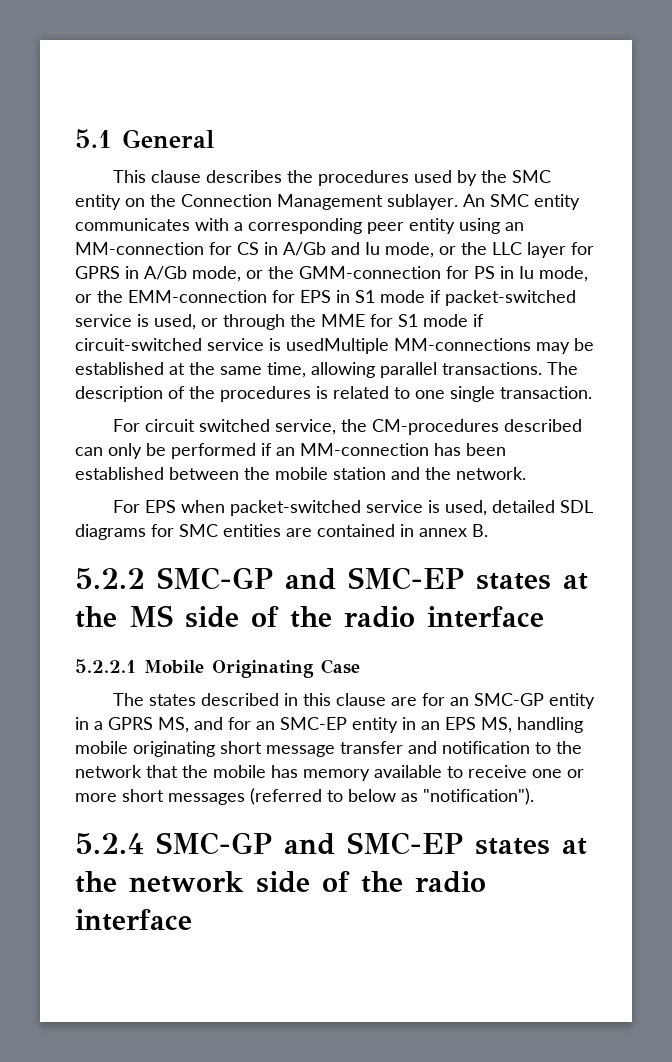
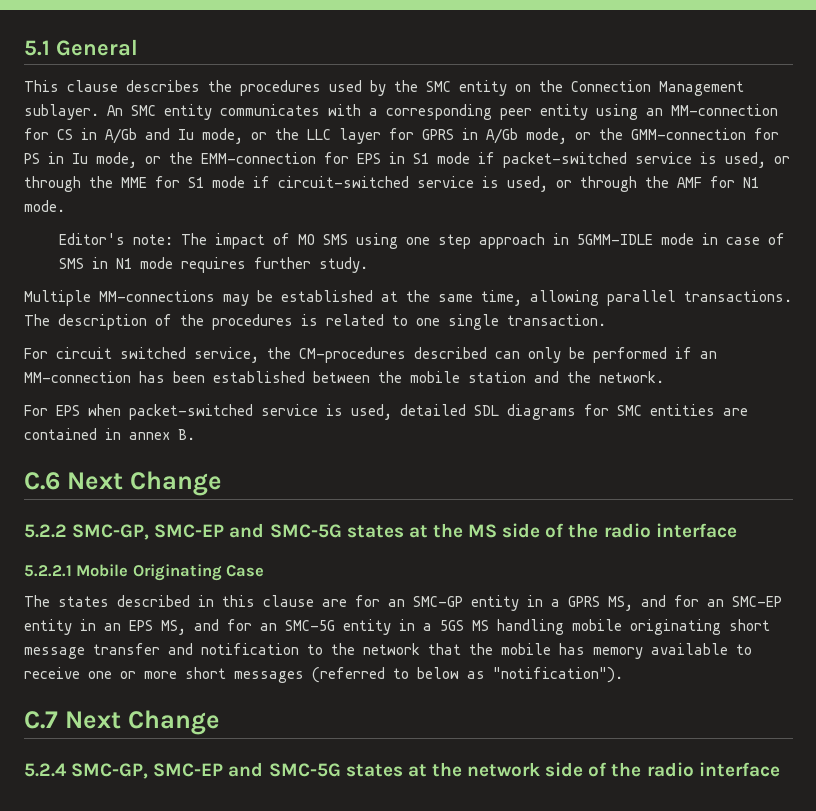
- An SMC entity communicates with a corresponding peer entity using an MM-connection for CS in A/Gb and Iu mode, or the LLC layer for GPRS in A/Gb mode, or the GMM-connection for PS in Iu mode, or the EMM-connection for EPS in S1 mode if packet-switched service is used, or through the MME for S1 mode if circuit-switched service is usedMultiple MM-connections may be established at the same time, allowing parallel transactions.
+ An SMC entity communicates with a corresponding peer entity using an MM-connection for CS in A/Gb and Iu mode, or the LLC layer for GPRS in A/Gb mode, or the GMM-connection for PS in Iu mode, or the EMM-connection for EPS in S1 mode if packet-switched service is used, or through the MME for S1 mode if circuit-switched service is used, or through the AMF for N1 mode.
+ Editor's note: The impact of MO SMS using one step approach in 5GMM-IDLE mode in case of SMS in N1 mode requires further study.
+ Multiple MM-connections may be established at the same time, allowing parallel transactions.
- 5.2.2 SMC-GP and SMC-EP states at the MS side of the radio interface
+ C.6 Next Change
+ 5.2.2 SMC-GP, SMC-EP and SMC-5G states at the MS side of the radio interface
- The states described in this clause are for an SMC-GP entity in a GPRS MS, and for an SMC-EP entity in an EPS MS, handling mobile originating short message transfer and notification to the network that the mobile has memory available to receive one or more short messages (referred to below as "notification").
+ The states described in this clause are for an SMC-GP entity in a GPRS MS, and for an SMC-EP entity in an EPS MS, and for an SMC-5G entity in a 5GS MS handling mobile originating short message transfer and notification to the network that the mobile has memory available to receive one or more short messages (referred to below as "notification").
- 5.2.4 SMC-GP and SMC-EP states at the network side of the radio interface
+ C.7 Next Change
+ 5.2.4 SMC-GP, SMC-EP and SMC-5G states at the network side of the radio interface

